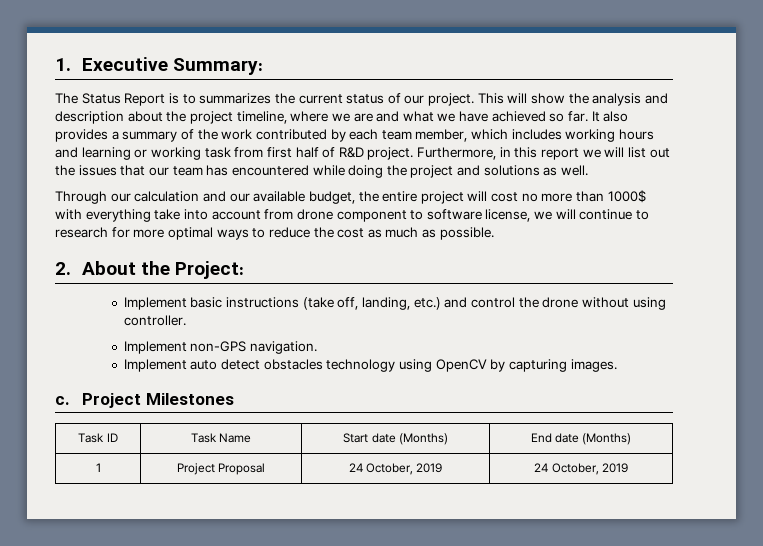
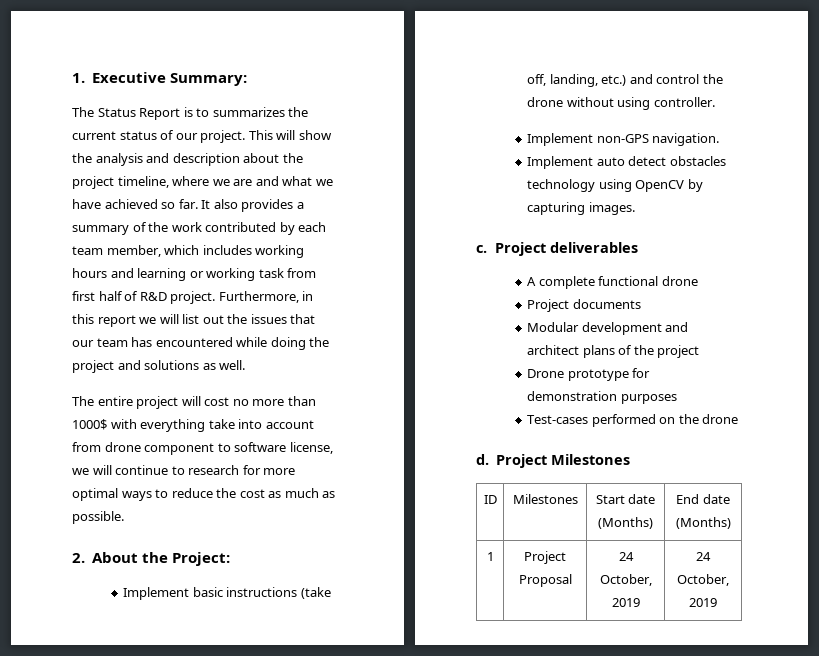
- Through our calculation and our available budget, the entire project will cost no more than 1000$ with everything take into account from drone component to software license, we will continue to research for more optimal ways to reduce the cost as much as possible.
+ The entire project will cost no more than 1000$ with everything take into account from drone component to software license, we will continue to research for more optimal ways to reduce the cost as much as possible.
- Project Milestones
+ Project deliverables
+ A complete functional drone
+ Project documents
+ Modular development and architect plans of the project
+ Drone prototype for demonstration purposes
+ Test-cases performed on the drone
+ d. Project Milestones
- Task ID | Task Name | Start date (Months) | End date (Months)
+ ID | Milestones | Start date (Months) | End date (Months)

